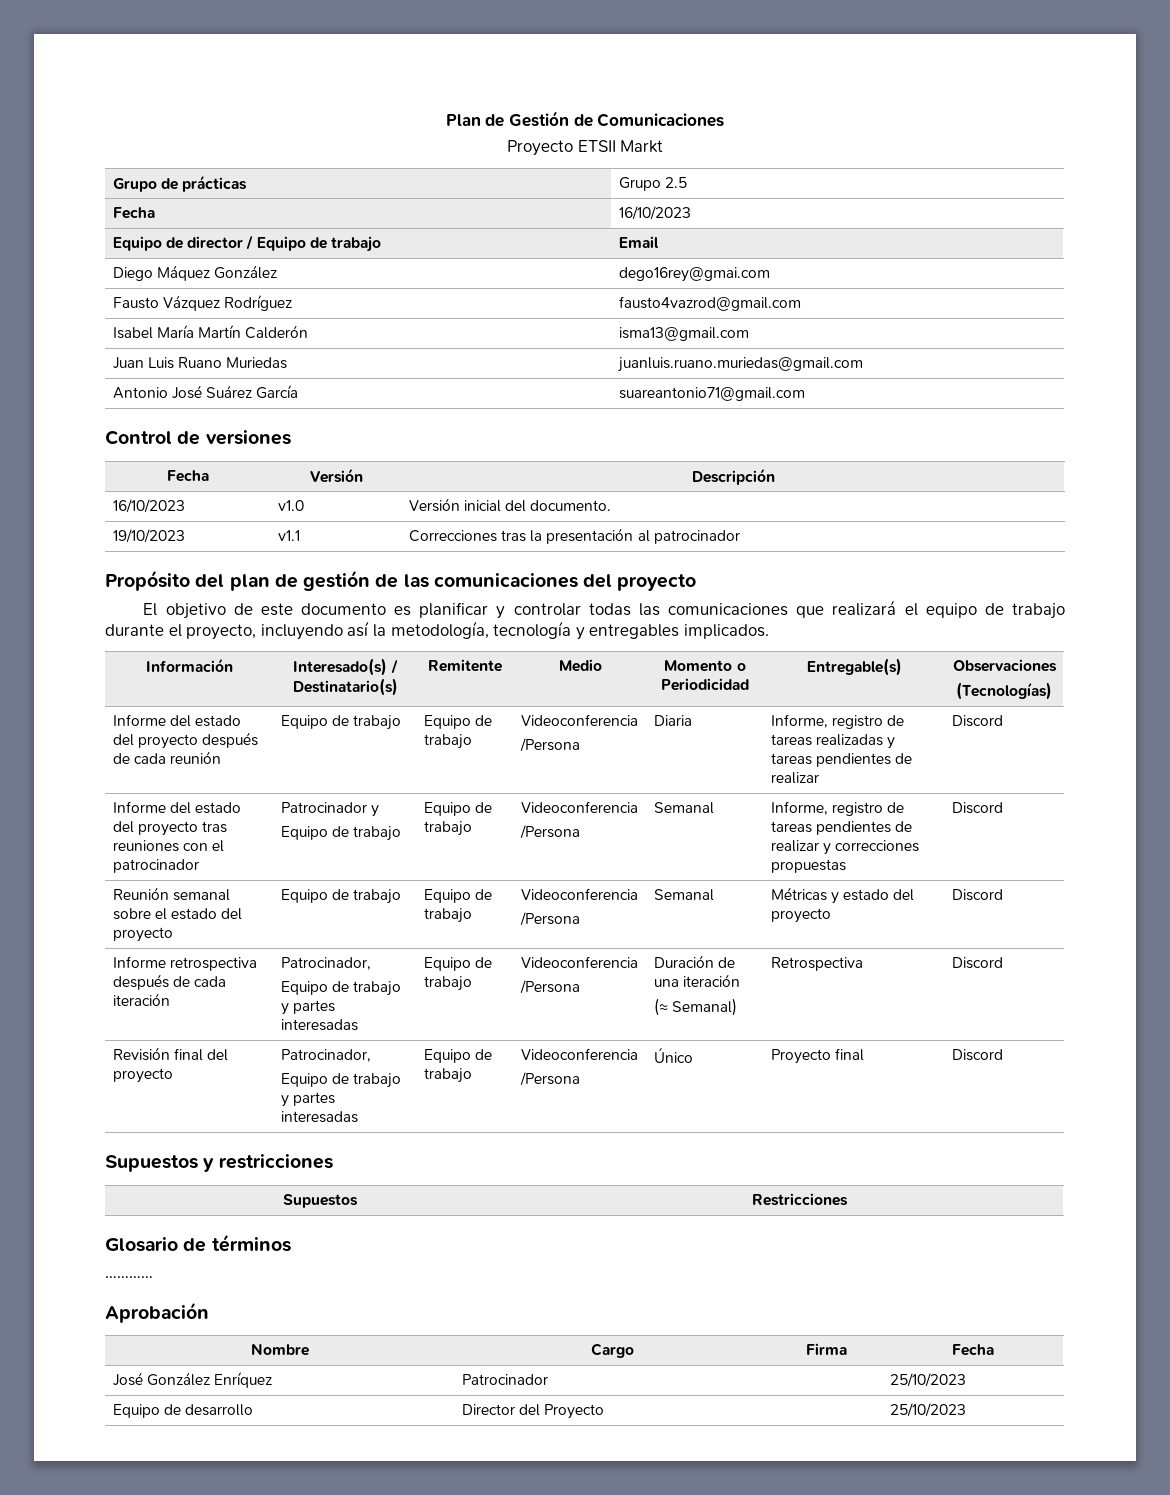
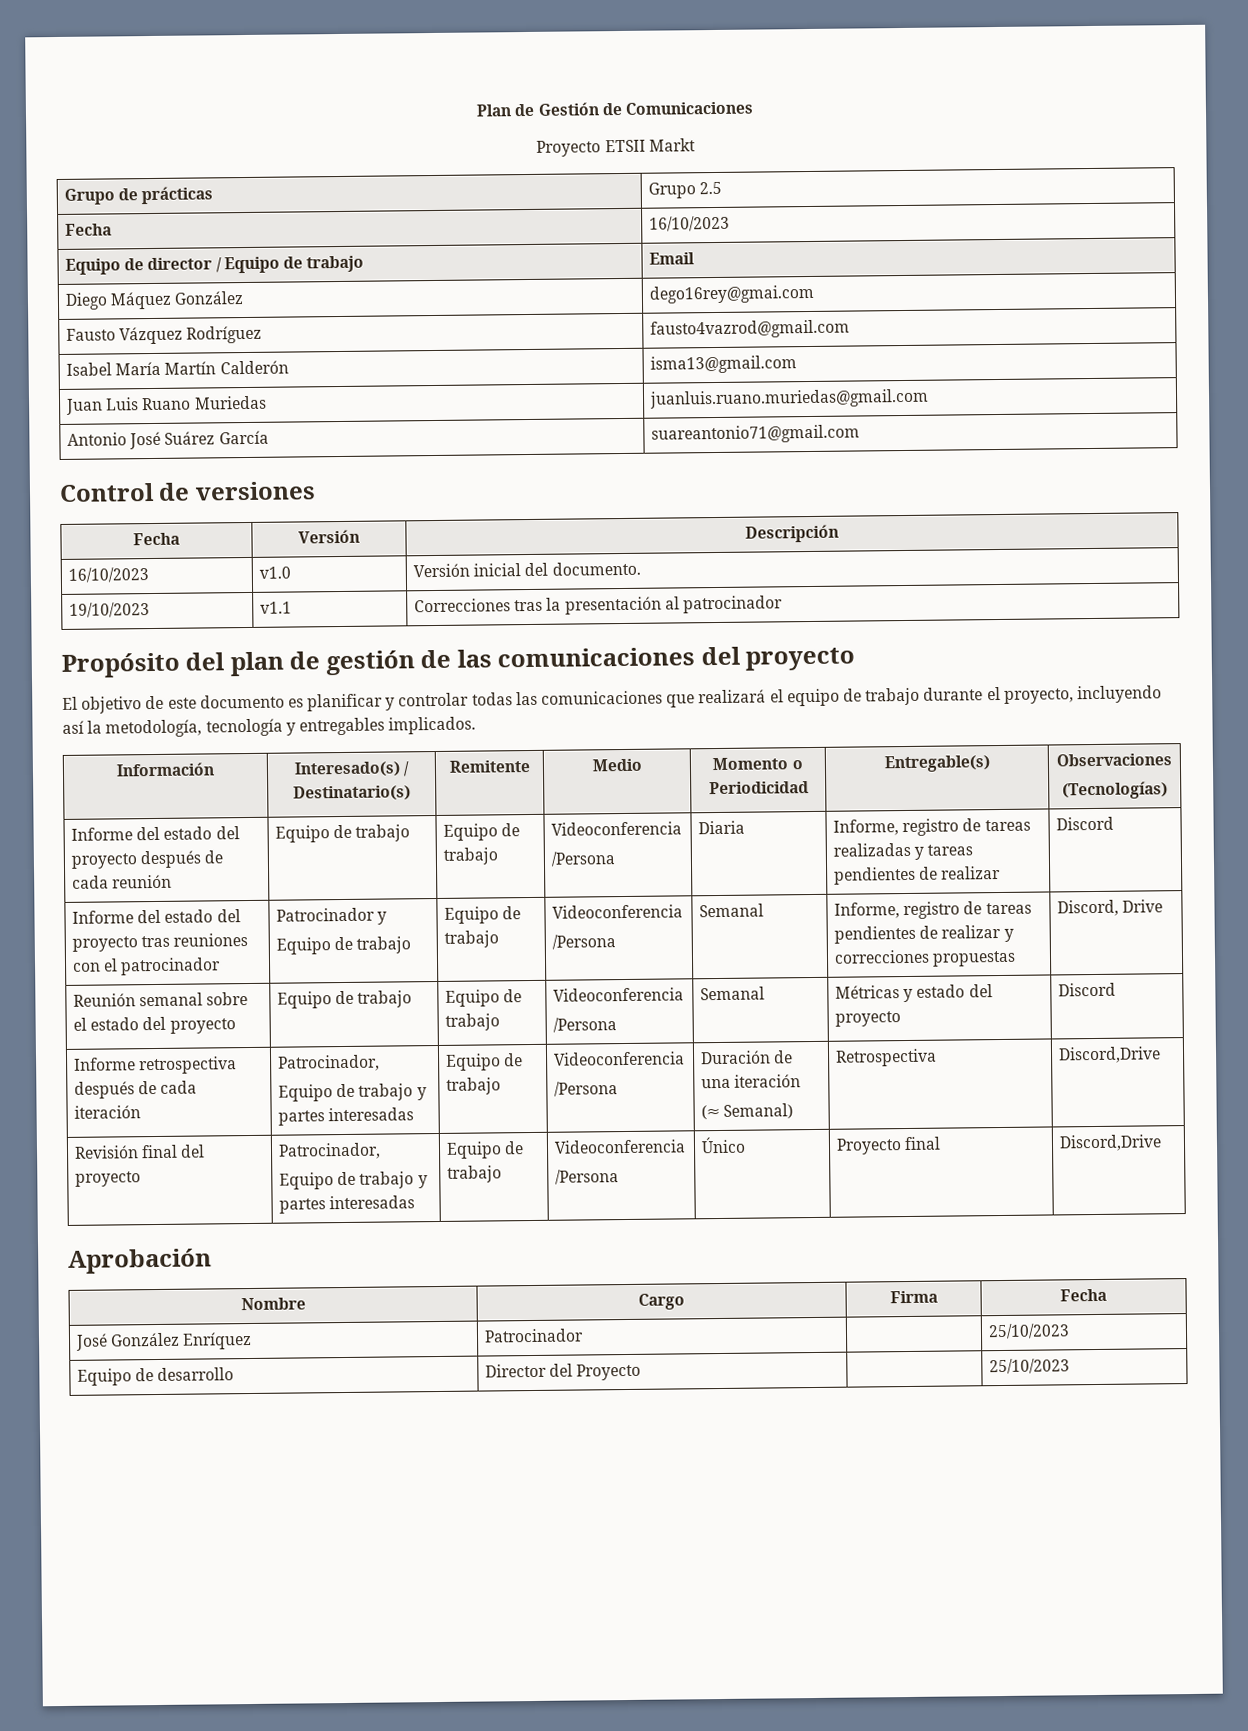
  Informe del estado del proyecto tras reuniones con el patrocinador | Patrocinador y
  Equipo de trabajo | Equipo de trabajo | Videoconferencia
- /Persona | Semanal | Informe, registro de tareas pendientes de realizar y correcciones propuestas | Discord
+ /Persona | Semanal | Informe, registro de tareas pendientes de realizar y correcciones propuestas | Discord, Drive
  Informe retrospectiva después de cada iteración | Patrocinador,
  Equipo de trabajo y partes interesadas | Equipo de trabajo | Videoconferencia
  /Persona | Duración de una iteración
- (≈ Semanal) | Retrospectiva | Discord
+ (≈ Semanal) | Retrospectiva | Discord,Drive
  Revisión final del proyecto | Patrocinador,
  Equipo de trabajo y partes interesadas | Equipo de trabajo | Videoconferencia
- /Persona | Único | Proyecto final | Discord
- Supuestos y restricciones
- Supuestos | Restricciones
- Glosario de términos
- …………
+ /Persona | Único | Proyecto final | Discord,Drive

